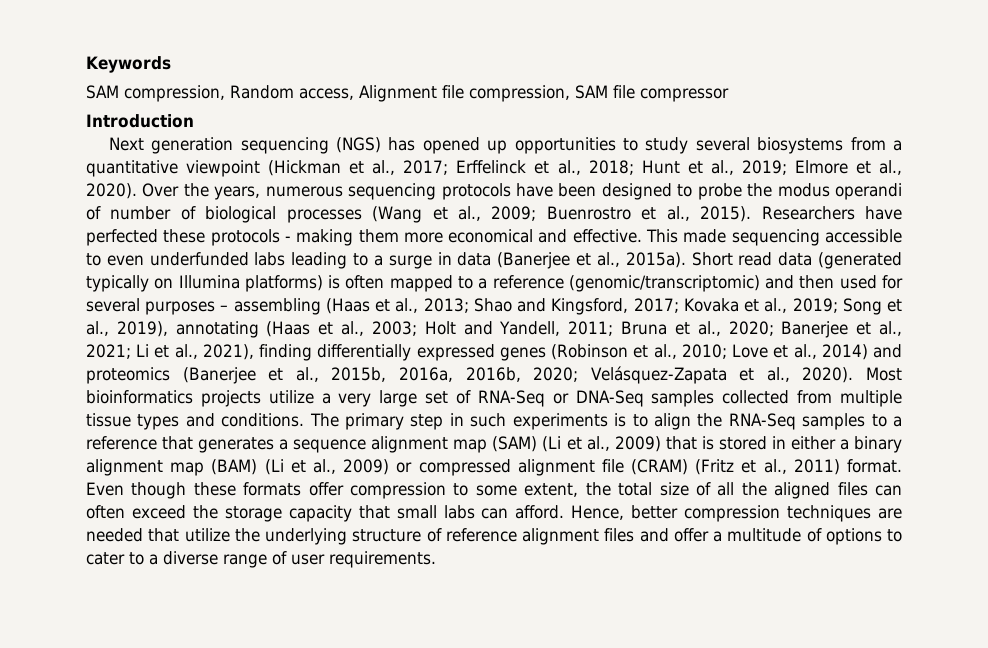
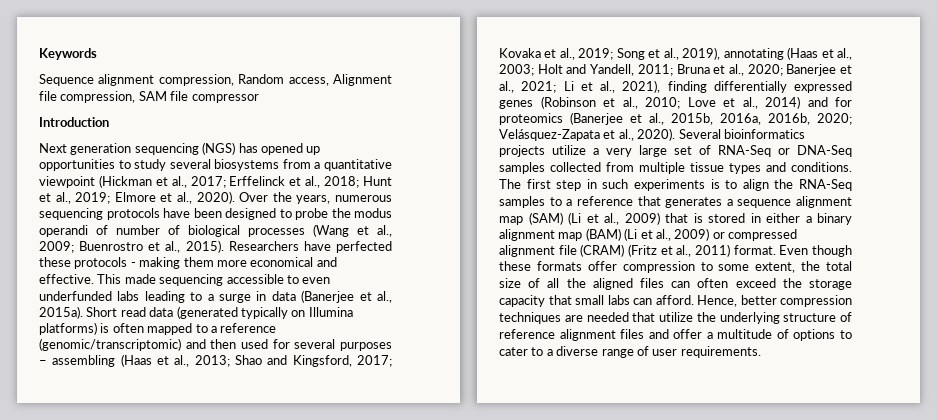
- SAM compression, Random access, Alignment file compression, SAM file compressor
+ Sequence alignment compression, Random access, Alignment file compression, SAM file compressor
- Love et al., 2014) and proteomics (Banerjee et al., 2015b, 2016a, 2016b, 2020;
+ Love et al., 2014) and for proteomics (Banerjee et al., 2015b, 2016a, 2016b, 2020;
- Most bioinformatics projects utilize a very large set of RNA-Seq or DNA-Seq samples collected from multiple tissue types and conditions.
+ Several bioinformatics projects utilize a very large set of RNA-Seq or DNA-Seq samples collected from multiple tissue types and conditions.
- The primary step in such experiments is to align the RNA-Seq samples to a reference that generates a sequence alignment map (SAM) (Li et al., 2009) that is stored in either a binary alignment map (BAM) (Li et al., 2009) or compressed alignment file (CRAM) (Fritz et al., 2011) format.
+ The first step in such experiments is to align the RNA-Seq samples to a reference that generates a sequence alignment map (SAM) (Li et al., 2009) that is stored in either a binary alignment map (BAM) (Li et al., 2009) or compressed alignment file (CRAM) (Fritz et al., 2011) format.

